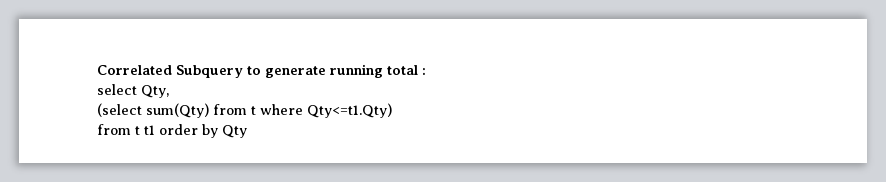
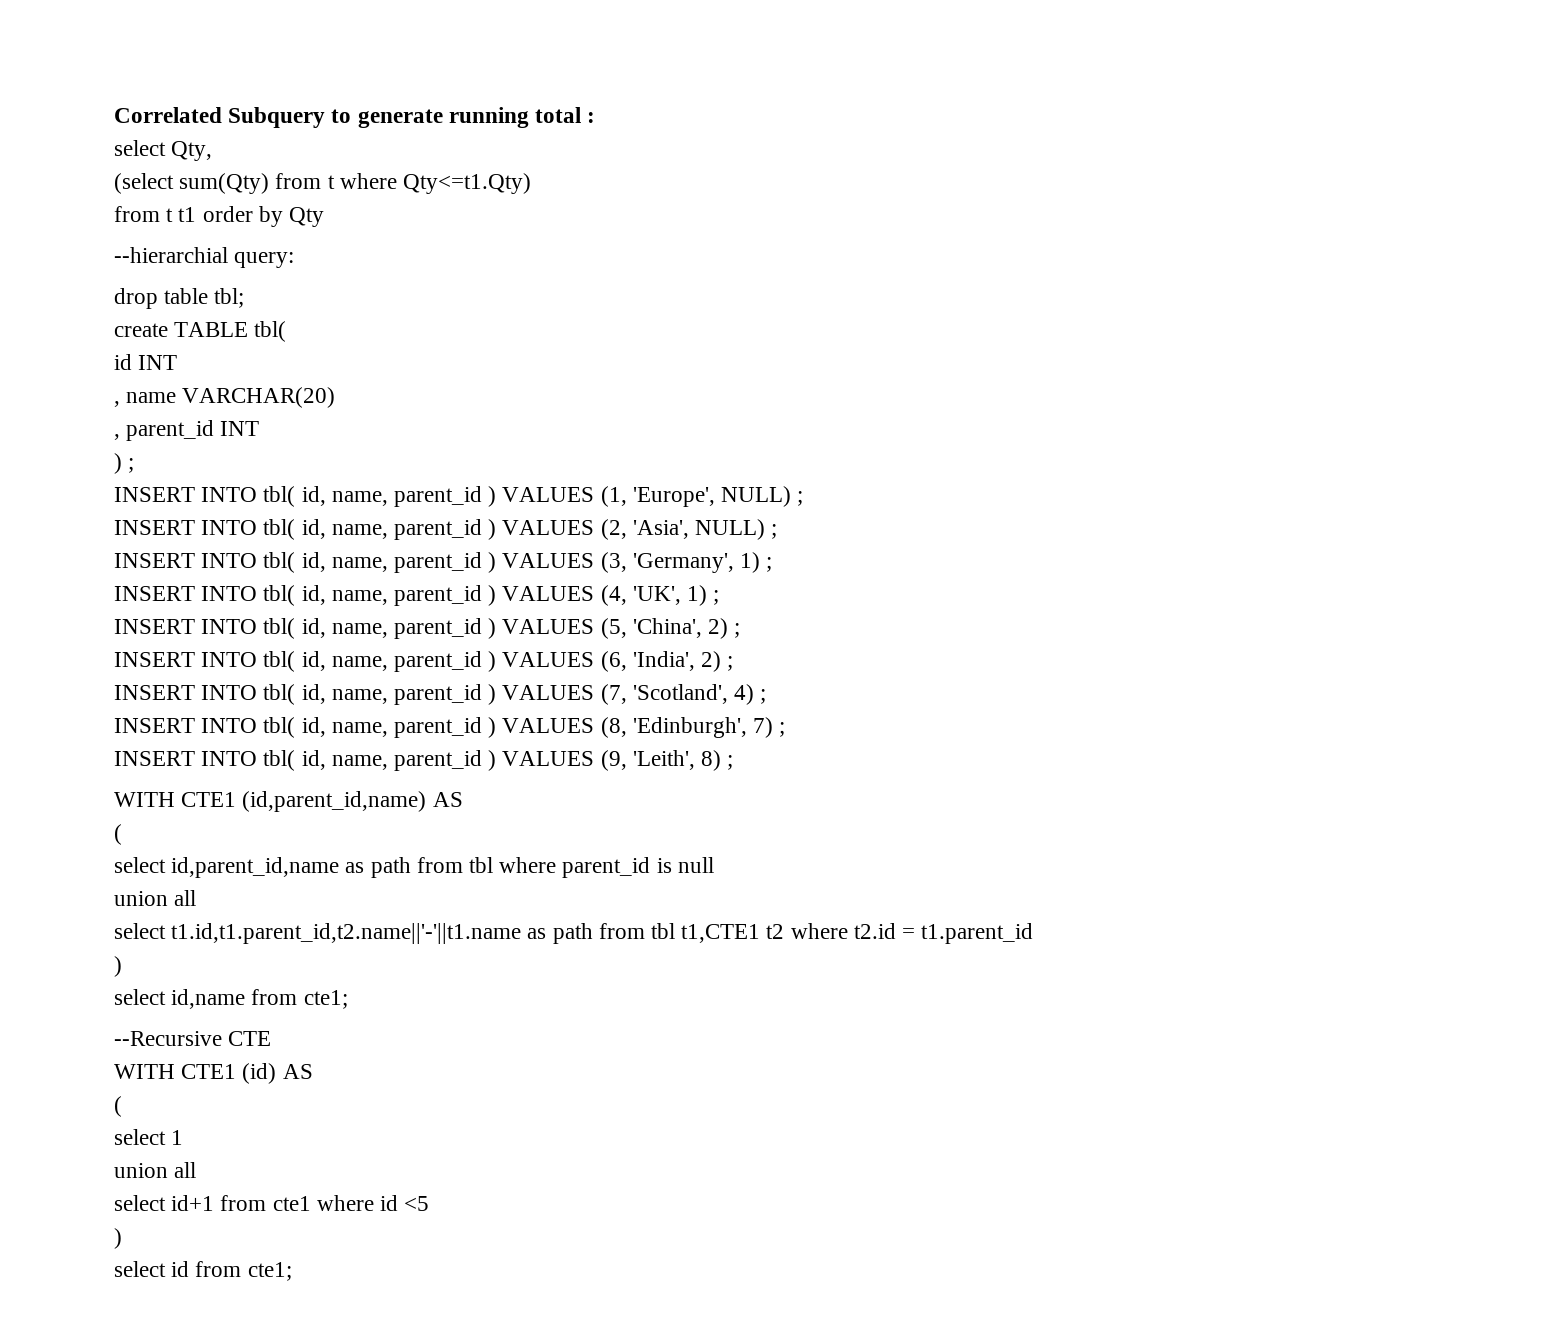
+ --hierarchial query:
+ drop table tbl;
+ create TABLE tbl(
+ id INT
+ , name VARCHAR(20)
+ , parent_id INT
+ ) ;
+ INSERT INTO tbl( id, name, parent_id ) VALUES (1, 'Europe', NULL) ;
+ INSERT INTO tbl( id, name, parent_id ) VALUES (2, 'Asia', NULL) ;
+ INSERT INTO tbl( id, name, parent_id ) VALUES (3, 'Germany', 1) ;
+ INSERT INTO tbl( id, name, parent_id ) VALUES (4, 'UK', 1) ;
+ INSERT INTO tbl( id, name, parent_id ) VALUES (5, 'China', 2) ;
+ INSERT INTO tbl( id, name, parent_id ) VALUES (6, 'India', 2) ;
+ INSERT INTO tbl( id, name, parent_id ) VALUES (7, 'Scotland', 4) ;
+ INSERT INTO tbl( id, name, parent_id ) VALUES (8, 'Edinburgh', 7) ;
+ INSERT INTO tbl( id, name, parent_id ) VALUES (9, 'Leith', 8) ;
+ WITH CTE1 (id,parent_id,name) AS
+ (
+ select id,parent_id,name as path from tbl where parent_id is null
+ union all
+ select t1.id,t1.parent_id,t2.name||'-'||t1.name as path from tbl t1,CTE1 t2 where t2.id = t1.parent_id
+ )
+ select id,name from cte1;
+ --Recursive CTE
+ WITH CTE1 (id) AS
+ (
+ select 1
+ union all
+ select id+1 from cte1 where id <5
+ )
+ select id from cte1;

